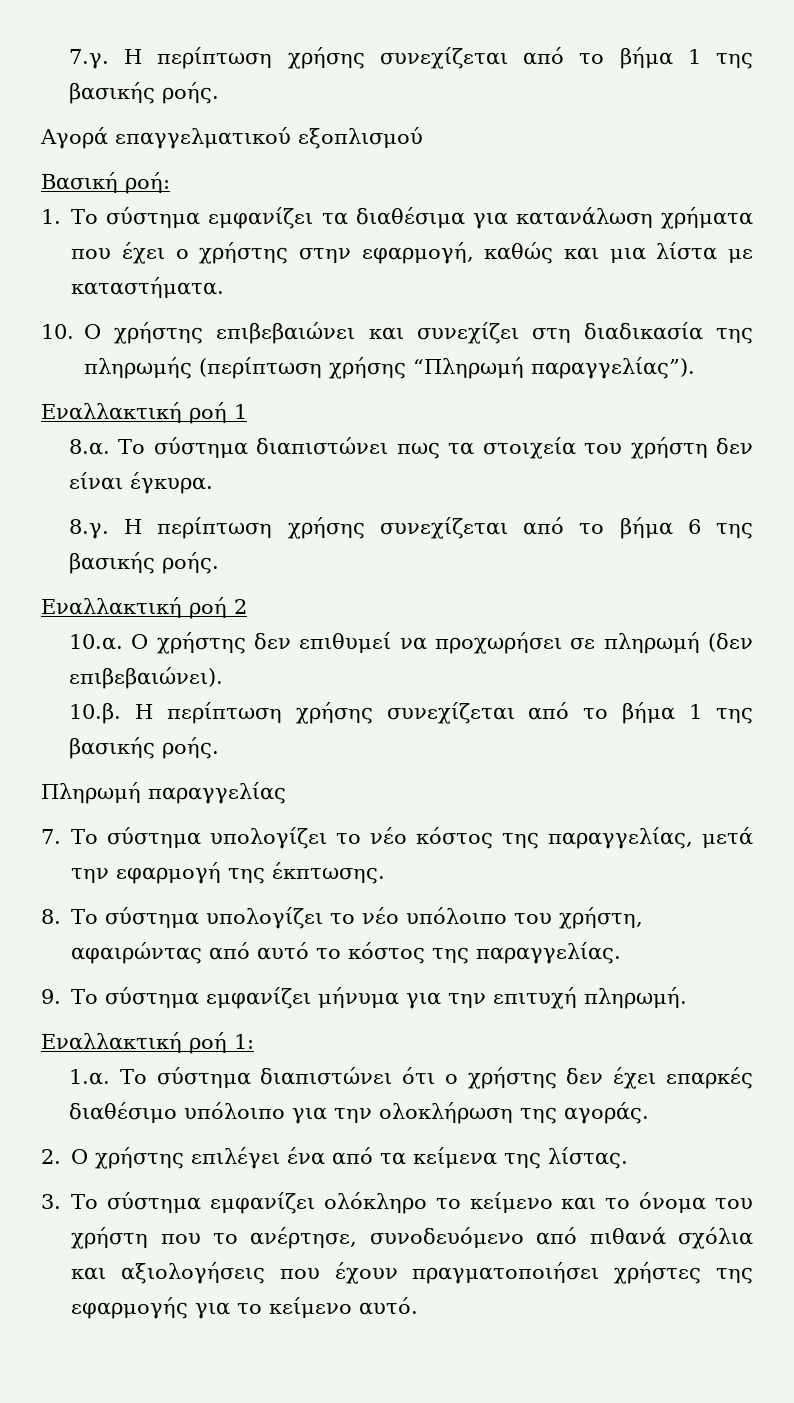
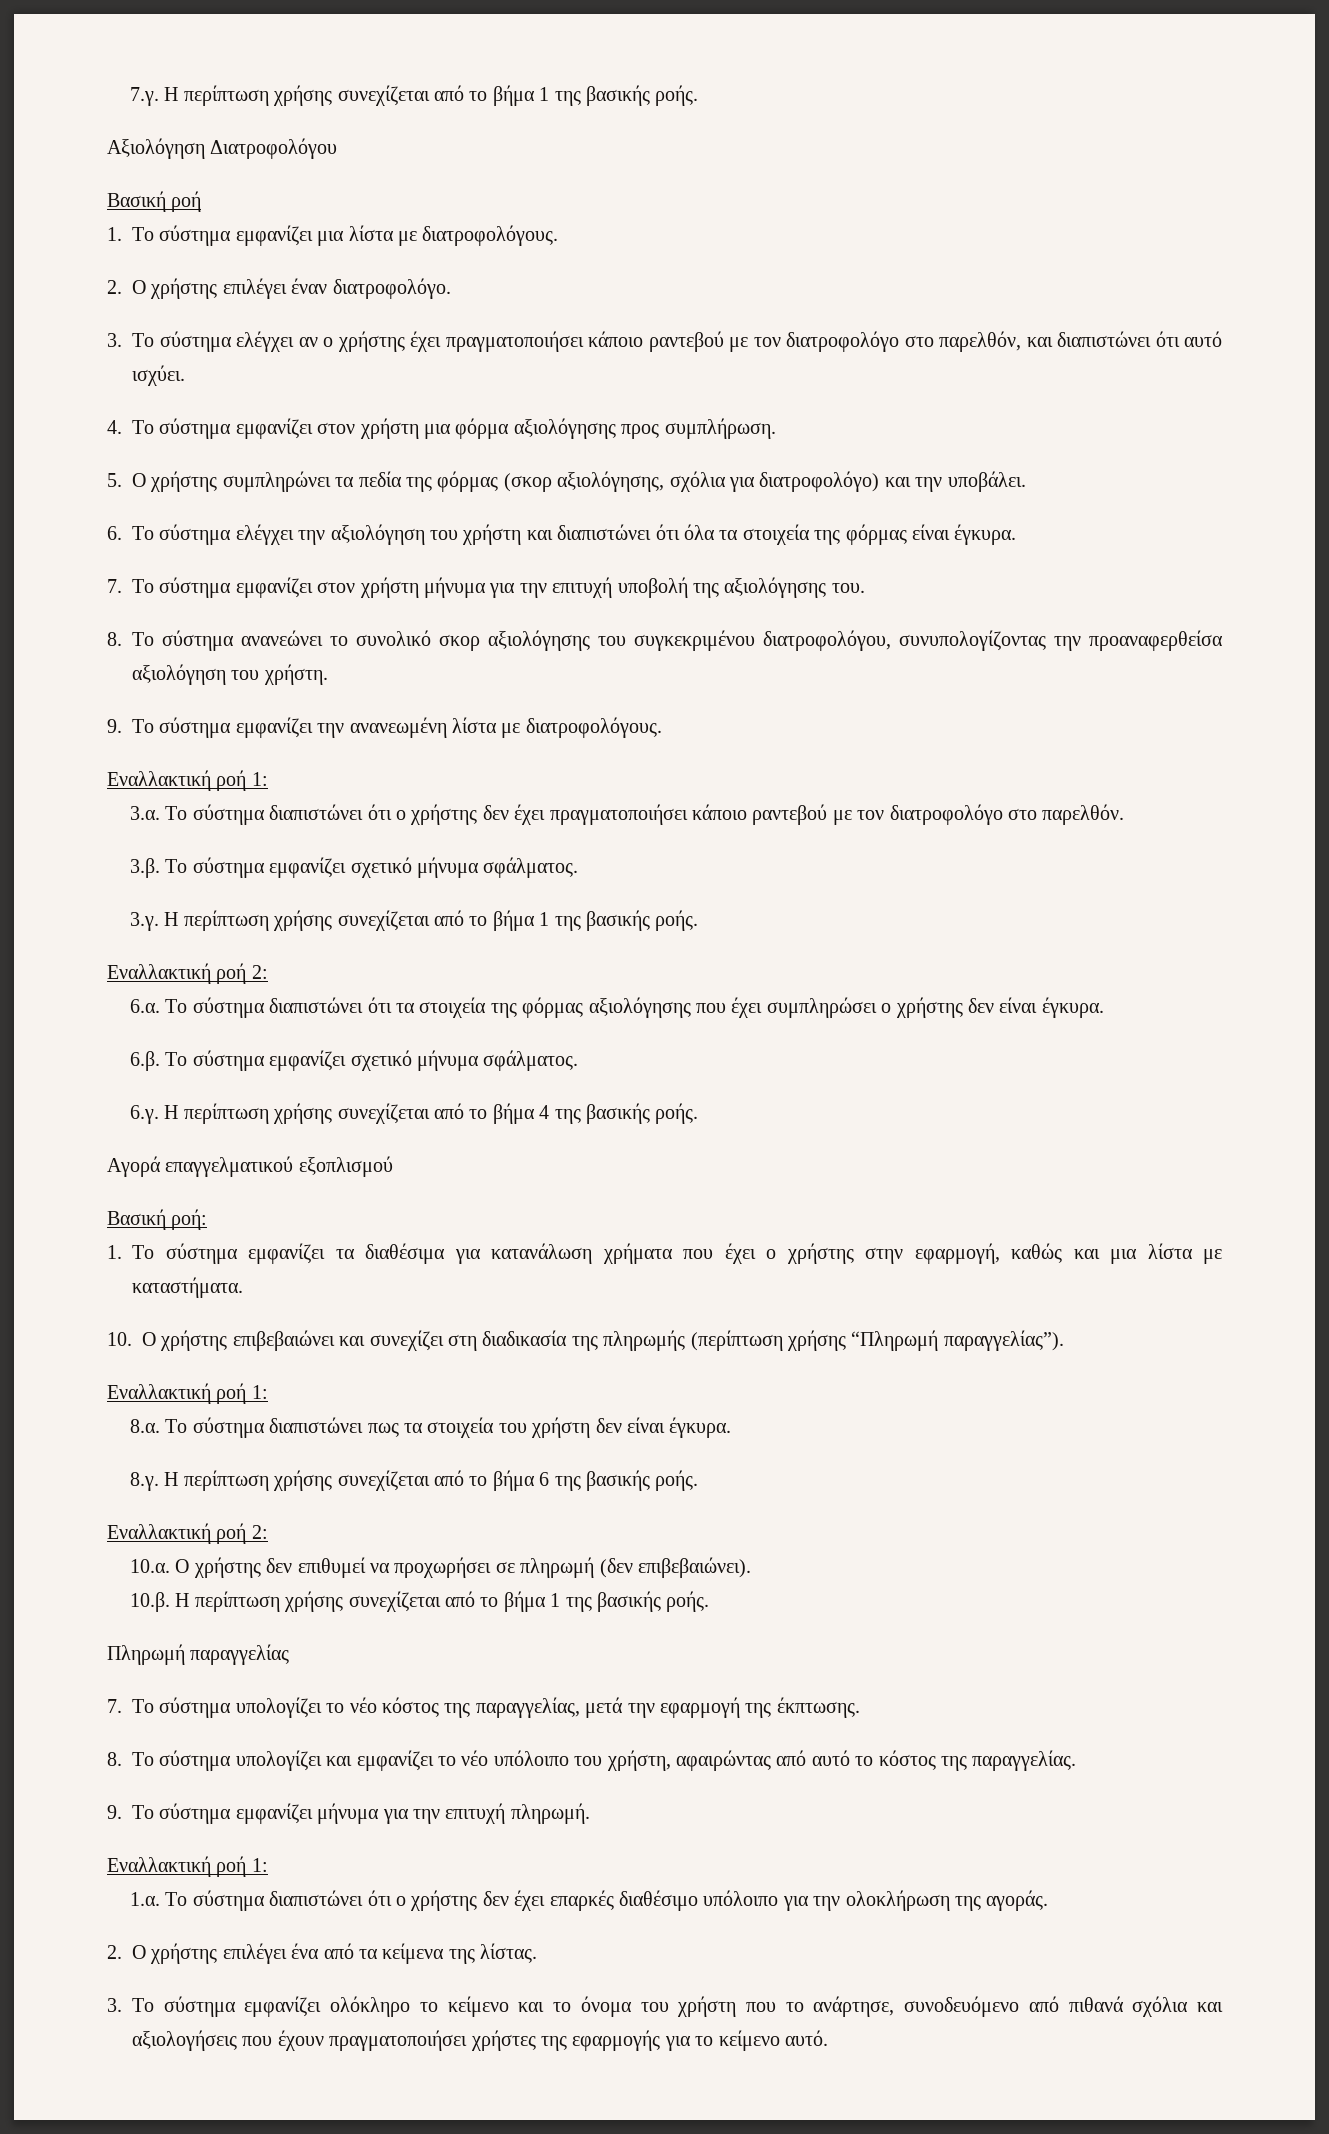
+ Αξιολόγηση Διατροφολόγου
+ Βασική ροή
+ 1. Το σύστημα εμφανίζει μια λίστα με διατροφολόγους.
+ 2. Ο χρήστης επιλέγει έναν διατροφολόγο.
+ 3. Το σύστημα ελέγχει αν ο χρήστης έχει πραγματοποιήσει κάποιο ραντεβού με τον διατροφολόγο στο παρελθόν, και διαπιστώνει ότι αυτό ισχύει.
+ 4. Το σύστημα εμφανίζει στον χρήστη μια φόρμα αξιολόγησης προς συμπλήρωση.
+ 5. Ο χρήστης συμπληρώνει τα πεδία της φόρμας (σκορ αξιολόγησης, σχόλια για διατροφολόγο) και την υποβάλει.
+ 6. Το σύστημα ελέγχει την αξιολόγηση του χρήστη και διαπιστώνει ότι όλα τα στοιχεία της φόρμας είναι έγκυρα.
+ 7. Το σύστημα εμφανίζει στον χρήστη μήνυμα για την επιτυχή υποβολή της αξιολόγησης του.
+ 8. Το σύστημα ανανεώνει το συνολικό σκορ αξιολόγησης του συγκεκριμένου διατροφολόγου, συνυπολογίζοντας την προαναφερθείσα αξιολόγηση του χρήστη.
+ 9. Το σύστημα εμφανίζει την ανανεωμένη λίστα με διατροφολόγους.
+ Εναλλακτική ροή 1:
+ 3.α. Το σύστημα διαπιστώνει ότι ο χρήστης δεν έχει πραγματοποιήσει κάποιο ραντεβού με τον διατροφολόγο στο παρελθόν.
+ 3.β. Το σύστημα εμφανίζει σχετικό μήνυμα σφάλματος.
+ 3.γ. Η περίπτωση χρήσης συνεχίζεται από το βήμα 1 της βασικής ροής.
+ Εναλλακτική ροή 2:
+ 6.α. Το σύστημα διαπιστώνει ότι τα στοιχεία της φόρμας αξιολόγησης που έχει συμπληρώσει ο χρήστης δεν είναι έγκυρα.
+ 6.β. Το σύστημα εμφανίζει σχετικό μήνυμα σφάλματος.
+ 6.γ. Η περίπτωση χρήσης συνεχίζεται από το βήμα 4 της βασικής ροής.
  10. Ο χρήστης επιβεβαιώνει και συνεχίζει στη διαδικασία της πληρωμής (περίπτωση χρήσης “Πληρωμή παραγγελίας”).
- Εναλλακτική ροή 1
+ Εναλλακτική ροή 1:
  8.γ. Η περίπτωση χρήσης συνεχίζεται από το βήμα 6 της βασικής ροής.
- Εναλλακτική ροή 2
+ Εναλλακτική ροή 2:
- 8. To σύστημα υπολογίζει το νέο υπόλοιπο του χρήστη, αφαιρώντας από αυτό το κόστος της παραγγελίας.
+ 8. To σύστημα υπολογίζει και εμφανίζει το νέο υπόλοιπο του χρήστη, αφαιρώντας από αυτό το κόστος της παραγγελίας.
- 3. Το σύστημα εμφανίζει ολόκληρο το κείμενο και το όνομα του χρήστη που το ανέρτησε, συνοδευόμενο από πιθανά σχόλια και αξιολογήσεις που έχουν πραγματοποιήσει χρήστες της εφαρμογής για το κείμενο αυτό.
+ 3. Το σύστημα εμφανίζει ολόκληρο το κείμενο και το όνομα του χρήστη που το ανάρτησε, συνοδευόμενο από πιθανά σχόλια και αξιολογήσεις που έχουν πραγματοποιήσει χρήστες της εφαρμογής για το κείμενο αυτό.

